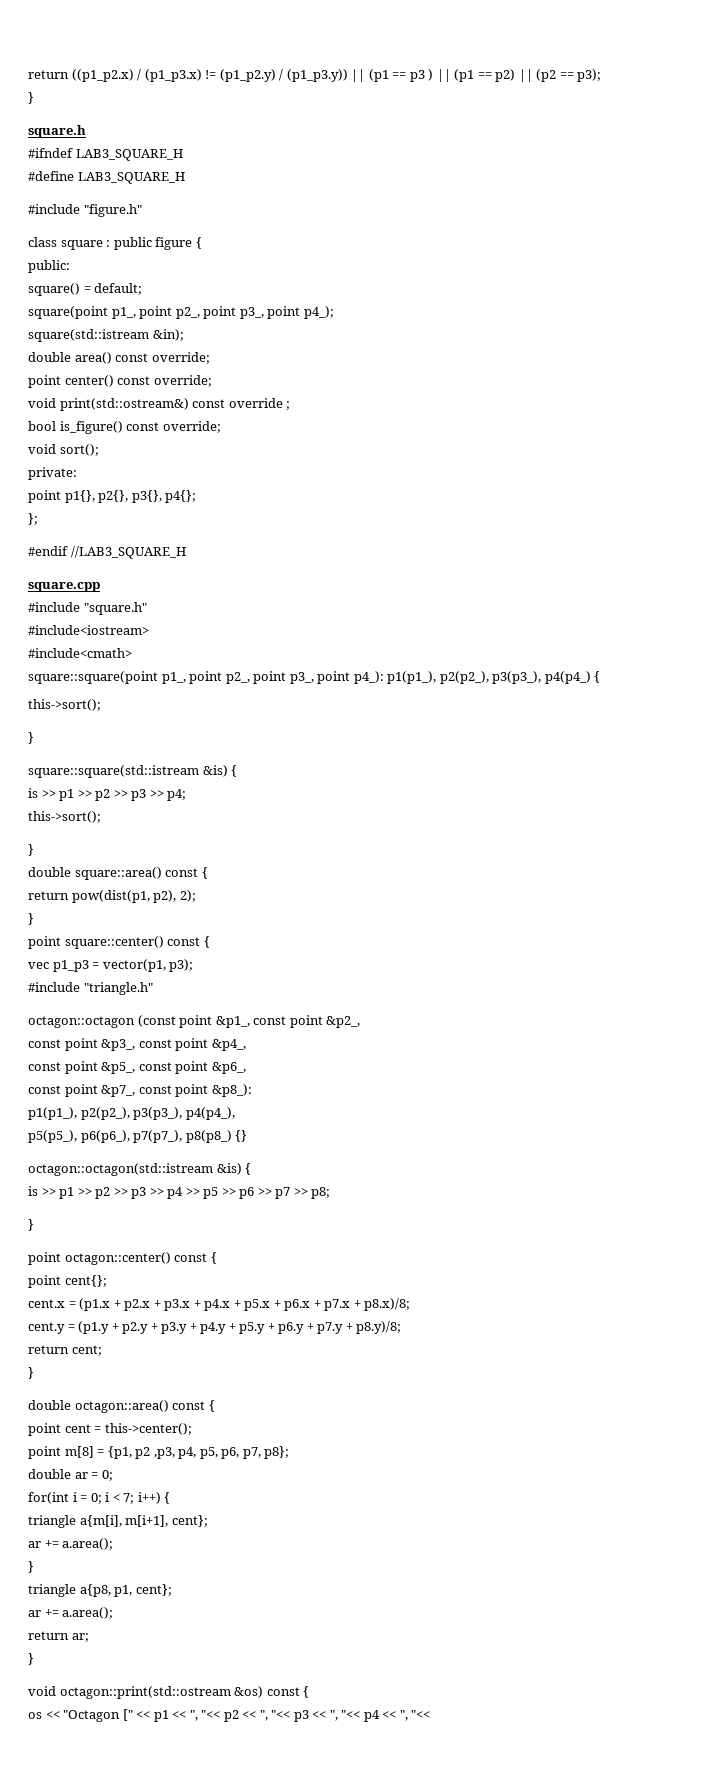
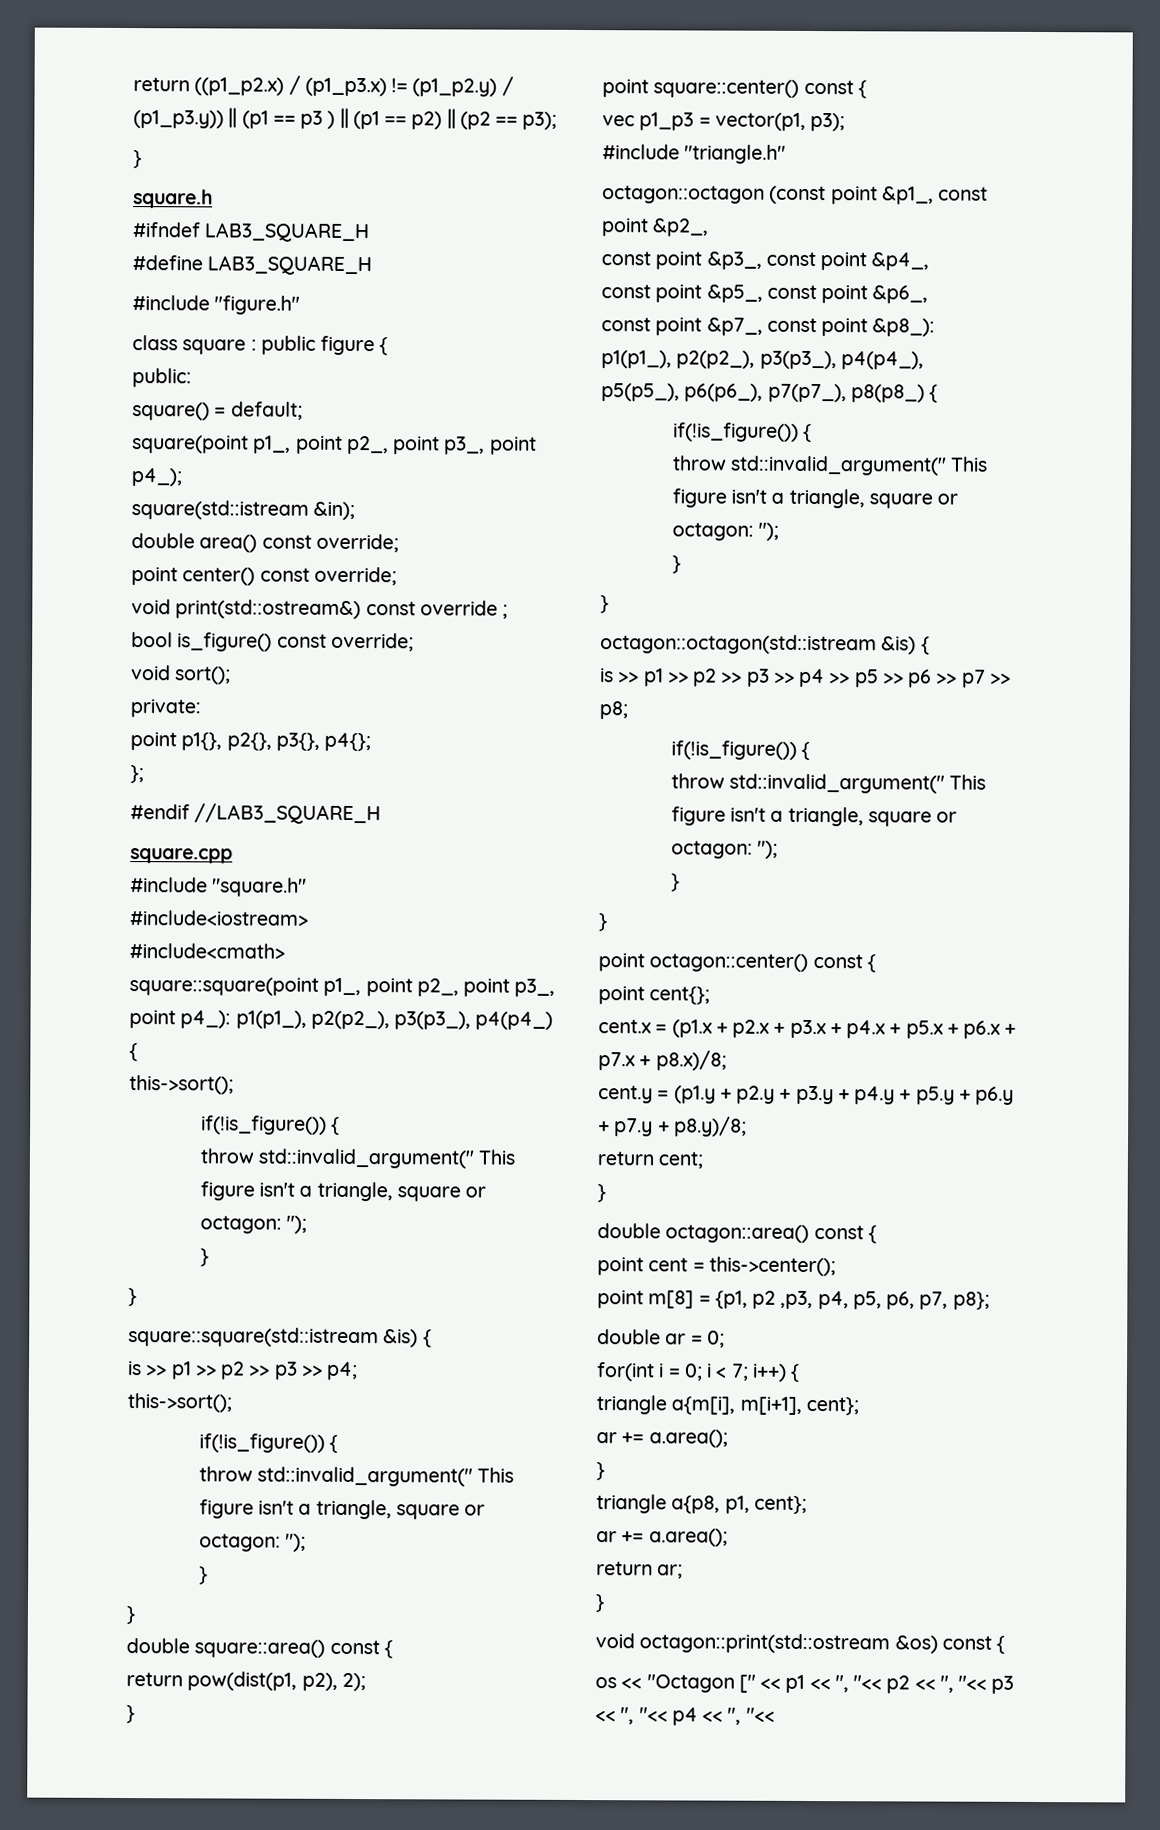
  square::square(point p1_, point p2_, point p3_, point p4_): p1(p1_), p2(p2_), p3(p3_), p4(p4_) {
  this->sort();
+ if(!is_figure()) {
+ throw std::invalid_argument(" This figure isn't a triangle, square or octagon: ");
+ }
  is >> p1 >> p2 >> p3 >> p4;
  this->sort();
+ if(!is_figure()) {
+ throw std::invalid_argument(" This figure isn't a triangle, square or octagon: ");
+ }
- p5(p5_), p6(p6_), p7(p7_), p8(p8_) {}
+ p5(p5_), p6(p6_), p7(p7_), p8(p8_) {
+ if(!is_figure()) {
+ throw std::invalid_argument(" This figure isn't a triangle, square or octagon: ");
+ }
+ }
  is >> p1 >> p2 >> p3 >> p4 >> p5 >> p6 >> p7 >> p8;
+ if(!is_figure()) {
+ throw std::invalid_argument(" This figure isn't a triangle, square or octagon: ");
+ }

